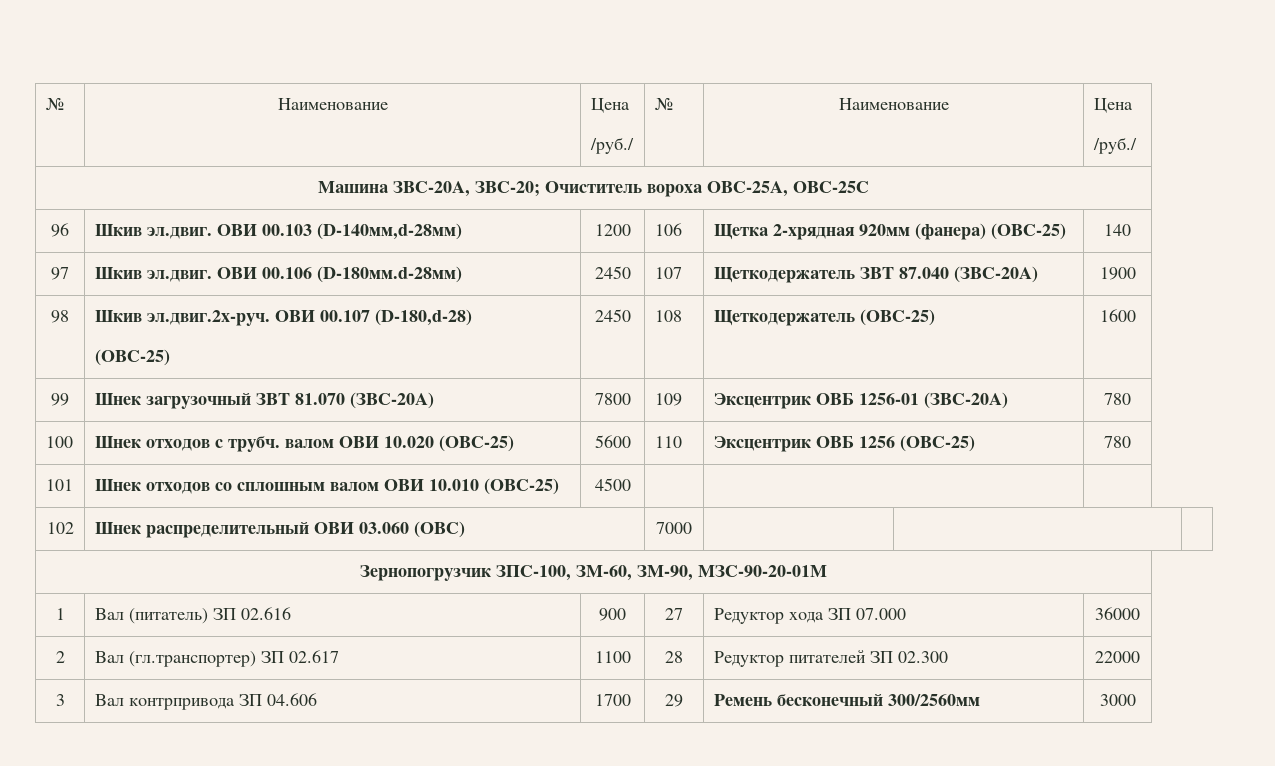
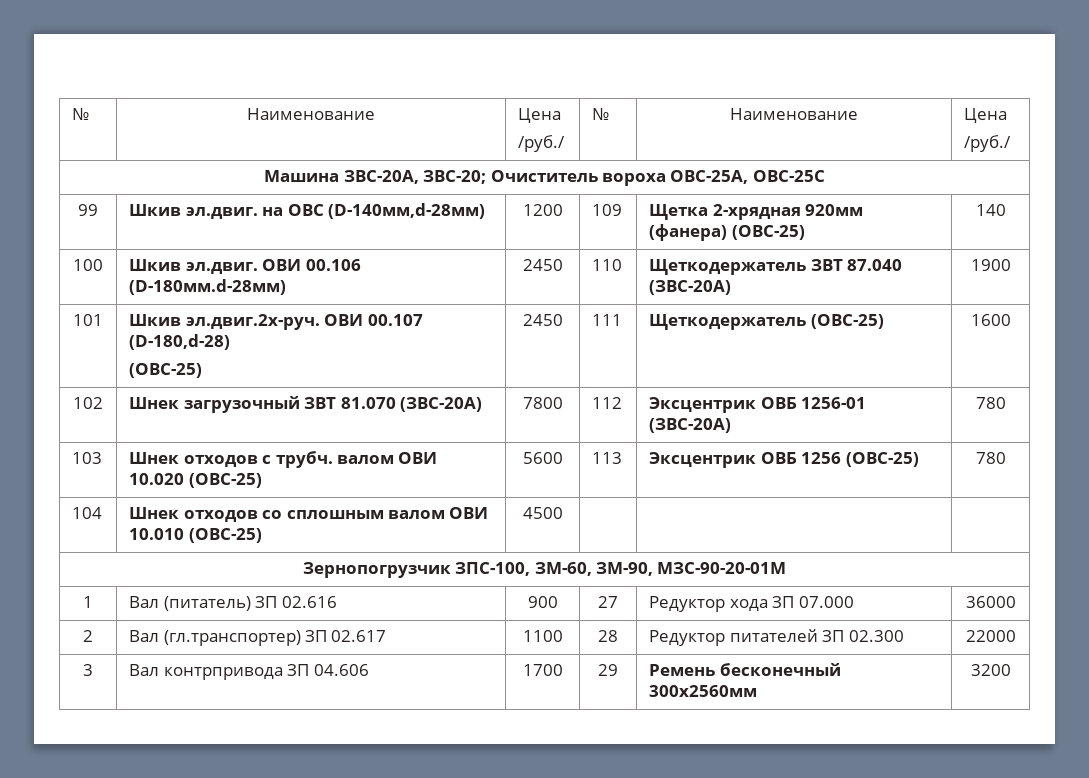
- 96 | Шкив эл.двиг. ОВИ 00.103 (D-140мм,d-28мм) | 1200 | 106 | Щетка 2-хрядная 920мм (фанера) (ОВС-25) | 140
+ 99 | Шкив эл.двиг. на ОВС (D-140мм,d-28мм) | 1200 | 109 | Щетка 2-хрядная 920мм (фанера) (ОВС-25) | 140
- 97 | Шкив эл.двиг. ОВИ 00.106 (D-180мм.d-28мм) | 2450 | 107 | Щеткодержатель ЗВТ 87.040 (ЗВС-20А) | 1900
+ 100 | Шкив эл.двиг. ОВИ 00.106 (D-180мм.d-28мм) | 2450 | 110 | Щеткодержатель ЗВТ 87.040 (ЗВС-20А) | 1900
- 98 | Шкив эл.двиг.2х-руч. ОВИ 00.107 (D-180,d-28)
- (ОВС-25) | 2450 | 108 | Щеткодержатель (ОВС-25) | 1600
+ 101 | Шкив эл.двиг.2х-руч. ОВИ 00.107 (D-180,d-28)
+ (ОВС-25) | 2450 | 111 | Щеткодержатель (ОВС-25) | 1600
- 99 | Шнек загрузочный ЗВТ 81.070 (ЗВС-20А) | 7800 | 109 | Эксцентрик ОВБ 1256-01 (ЗВС-20А) | 780
+ 102 | Шнек загрузочный ЗВТ 81.070 (ЗВС-20А) | 7800 | 112 | Эксцентрик ОВБ 1256-01 (ЗВС-20А) | 780
- 100 | Шнек отходов с трубч. валом ОВИ 10.020 (ОВС-25) | 5600 | 110 | Эксцентрик ОВБ 1256 (ОВС-25) | 780
+ 103 | Шнек отходов с трубч. валом ОВИ 10.020 (ОВС-25) | 5600 | 113 | Эксцентрик ОВБ 1256 (ОВС-25) | 780
- 101 | Шнек отходов со сплошным валом ОВИ 10.010 (ОВС-25) | 4500 | | |
+ 104 | Шнек отходов со сплошным валом ОВИ 10.010 (ОВС-25) | 4500 | | |
- 102 | Шнек распределительный ОВИ 03.060 (ОВС) | 7000 | | |
- 3 | Вал контрпривода ЗП 04.606 | 1700 | 29 | Ремень бесконечный 300/2560мм | 3000
+ 3 | Вал контрпривода ЗП 04.606 | 1700 | 29 | Ремень бесконечный 300х2560мм | 3200

